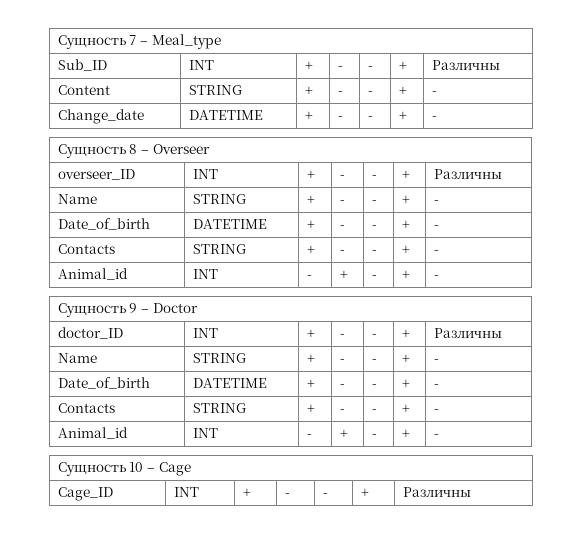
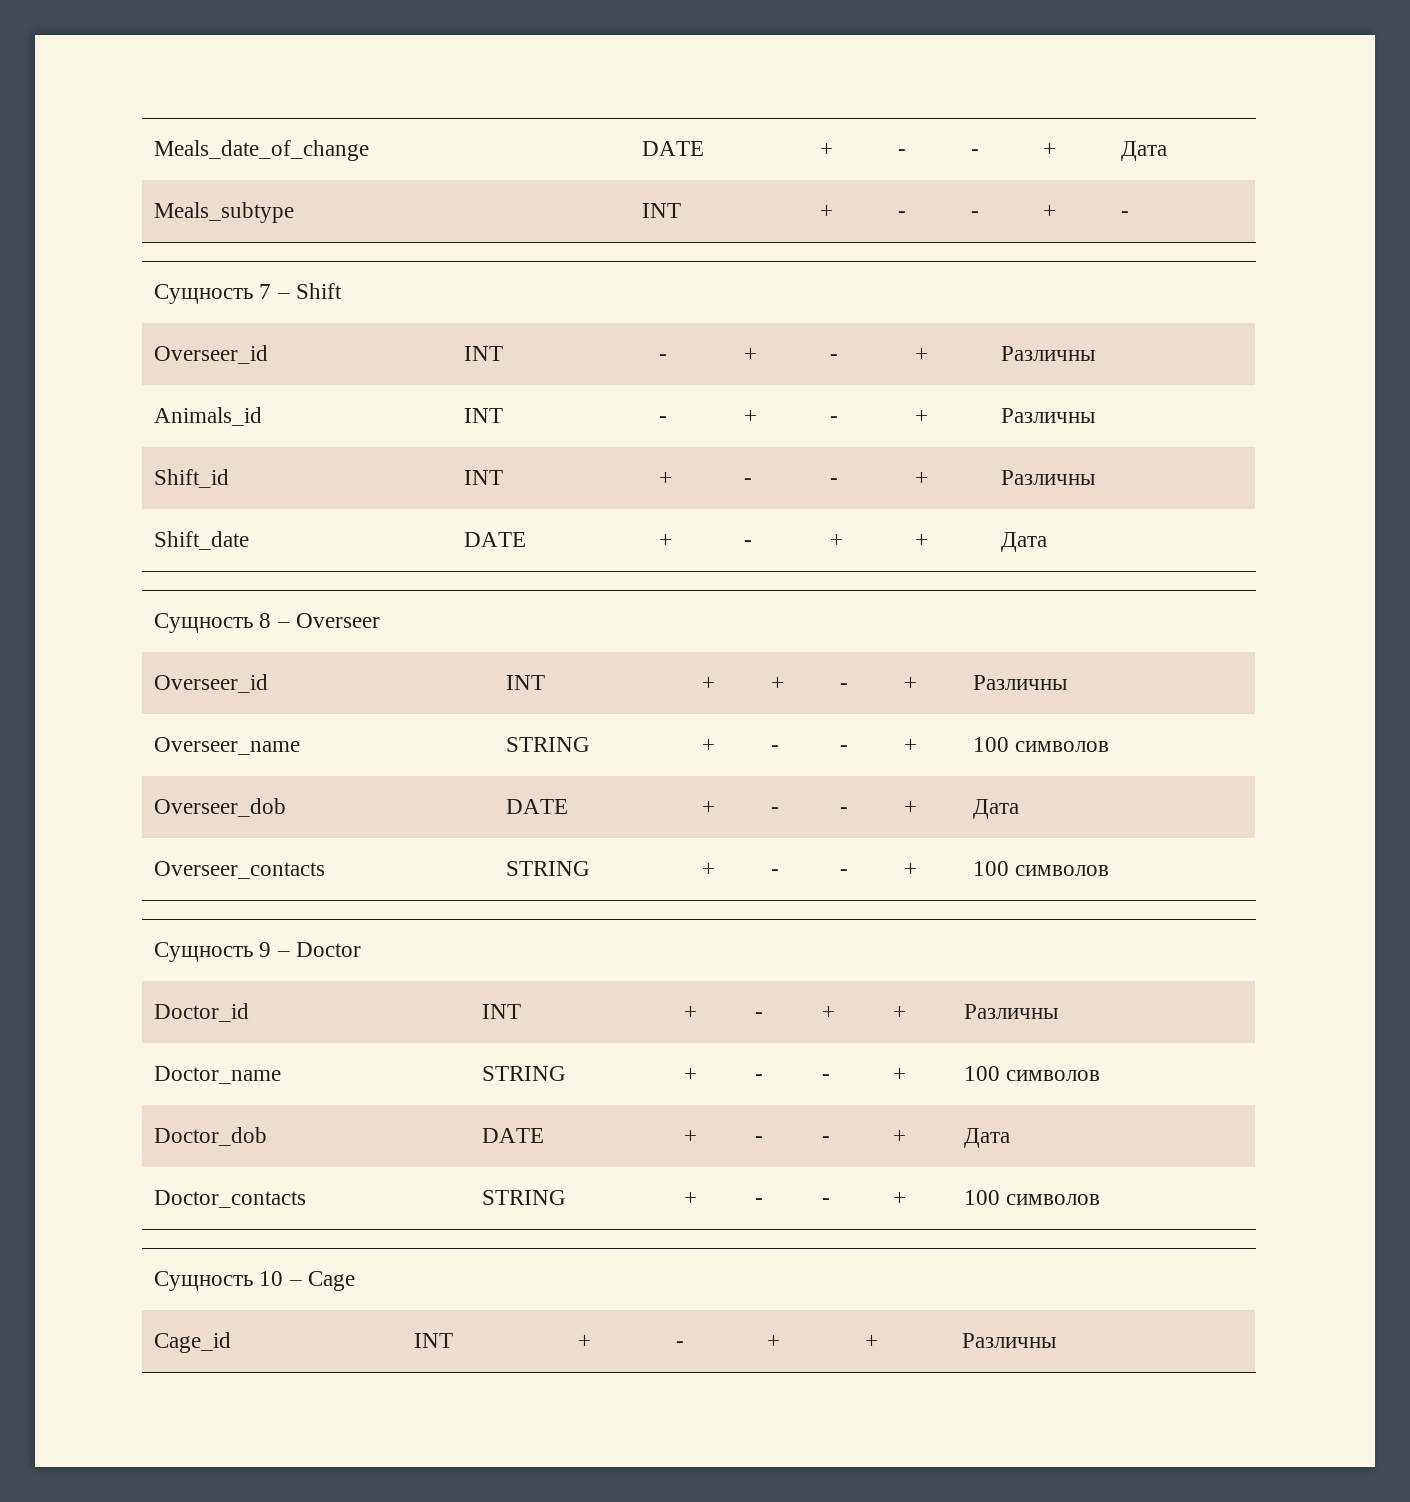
- Сущность 7 – Meal_type
- Sub_ID | INT | + | - | - | + | Различны
- Content | STRING | + | - | - | + | -
- Change_date | DATETIME | + | - | - | + | -
+ Meals_date_of_change | DATE | + | - | - | + | Дата
+ Meals_subtype | INT | + | - | - | + | -
+ Сущность 7 – Shift
+ Overseer_id | INT | - | + | - | + | Различны
+ Animals_id | INT | - | + | - | + | Различны
+ Shift_id | INT | + | - | - | + | Различны
+ Shift_date | DATE | + | - | + | + | Дата
  Сущность 8 – Overseer
- overseer_ID | INT | + | - | - | + | Различны
- Name | STRING | + | - | - | + | -
- Date_of_birth | DATETIME | + | - | - | + | -
- Contacts | STRING | + | - | - | + | -
- Animal_id | INT | - | + | - | + | -
+ Overseer_id | INT | + | + | - | + | Различны
+ Overseer_name | STRING | + | - | - | + | 100 символов
+ Overseer_dob | DATE | + | - | - | + | Дата
+ Overseer_contacts | STRING | + | - | - | + | 100 символов
  Сущность 9 – Doctor
- doctor_ID | INT | + | - | - | + | Различны
- Name | STRING | + | - | - | + | -
- Date_of_birth | DATETIME | + | - | - | + | -
- Contacts | STRING | + | - | - | + | -
- Animal_id | INT | - | + | - | + | -
+ Doctor_id | INT | + | - | + | + | Различны
+ Doctor_name | STRING | + | - | - | + | 100 символов
+ Doctor_dob | DATE | + | - | - | + | Дата
+ Doctor_contacts | STRING | + | - | - | + | 100 символов
  Сущность 10 – Cage
- Cage_ID | INT | + | - | - | + | Различны
+ Cage_id | INT | + | - | + | + | Различны

